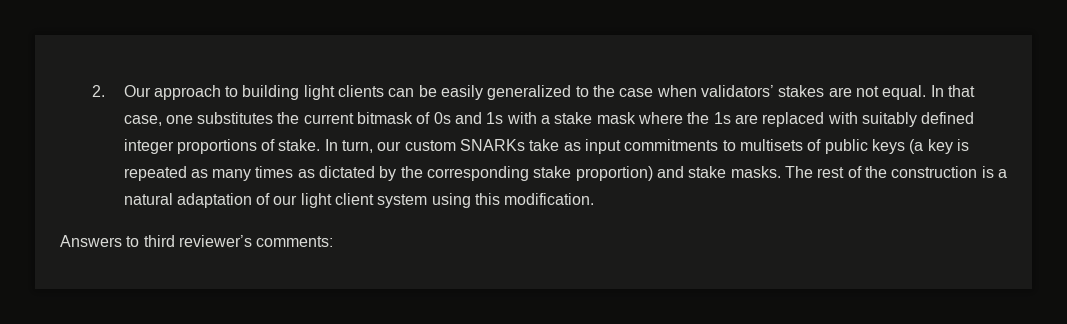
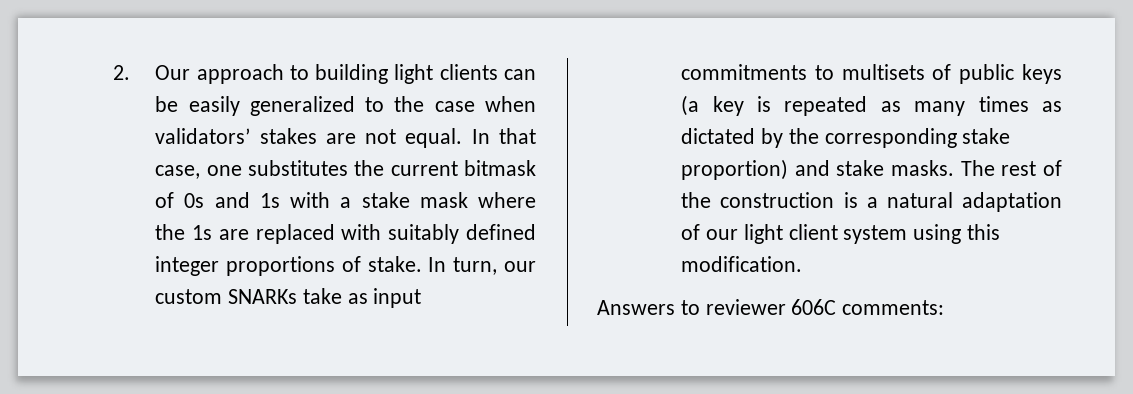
- Answers to third reviewer’s comments:
+ Answers to reviewer 606C comments:

